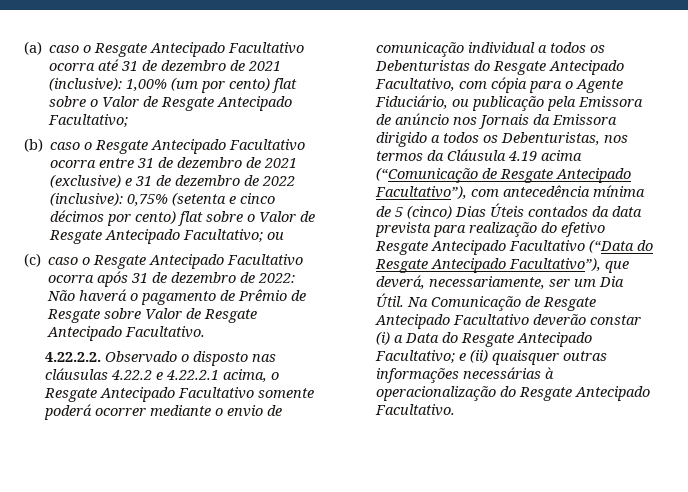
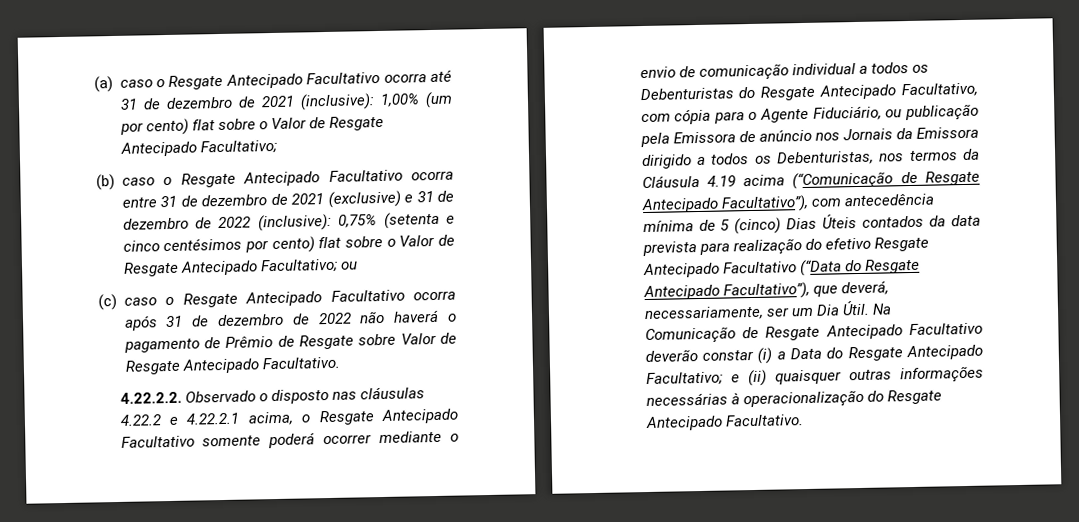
- (b) caso o Resgate Antecipado Facultativo ocorra entre 31 de dezembro de 2021 (exclusive) e 31 de dezembro de 2022 (inclusive): 0,75% (setenta e cinco décimos por cento) flat sobre o Valor de Resgate Antecipado Facultativo; ou
+ (b) caso o Resgate Antecipado Facultativo ocorra entre 31 de dezembro de 2021 (exclusive) e 31 de dezembro de 2022 (inclusive): 0,75% (setenta e cinco centésimos por cento) flat sobre o Valor de Resgate Antecipado Facultativo; ou
- (c) caso o Resgate Antecipado Facultativo ocorra após 31 de dezembro de 2022: Não haverá o pagamento de Prêmio de Resgate sobre Valor de Resgate Antecipado Facultativo.
+ (c) caso o Resgate Antecipado Facultativo ocorra após 31 de dezembro de 2022 não haverá o pagamento de Prêmio de Resgate sobre Valor de Resgate Antecipado Facultativo.

